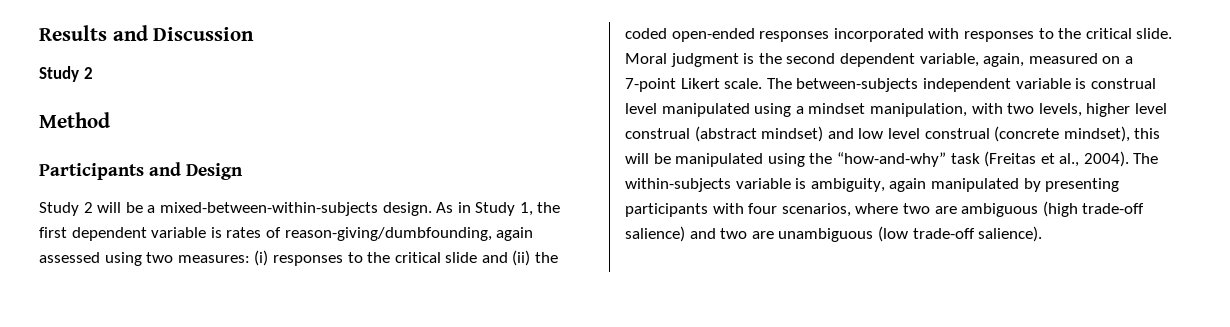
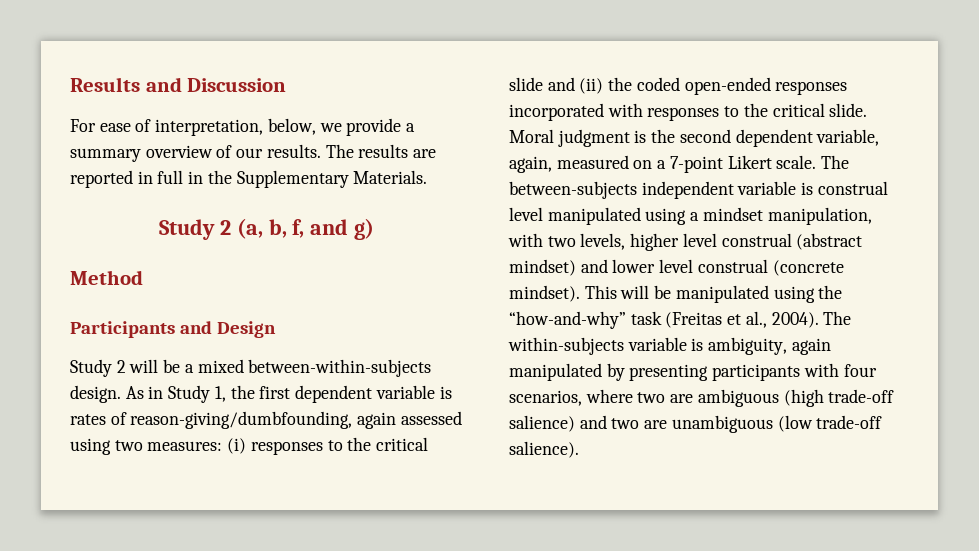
  Results and Discussion
- Study 2
+ For ease of interpretation, below, we provide a summary overview of our results. The results are reported in full in the Supplementary Materials.
+ Study 2 (a, b, f, and g)
- Study 2 will be a mixed-between-within-subjects design.
+ Study 2 will be a mixed between-within-subjects design.
- The between-subjects independent variable is construal level manipulated using a mindset manipulation, with two levels, higher level construal (abstract mindset) and low level construal (concrete mindset), this will be manipulated using the “how-and-why” task (Freitas et al., 2004).
+ The between-subjects independent variable is construal level manipulated using a mindset manipulation, with two levels, higher level construal (abstract mindset) and lower level construal (concrete mindset). This will be manipulated using the “how-and-why” task (Freitas et al., 2004).

